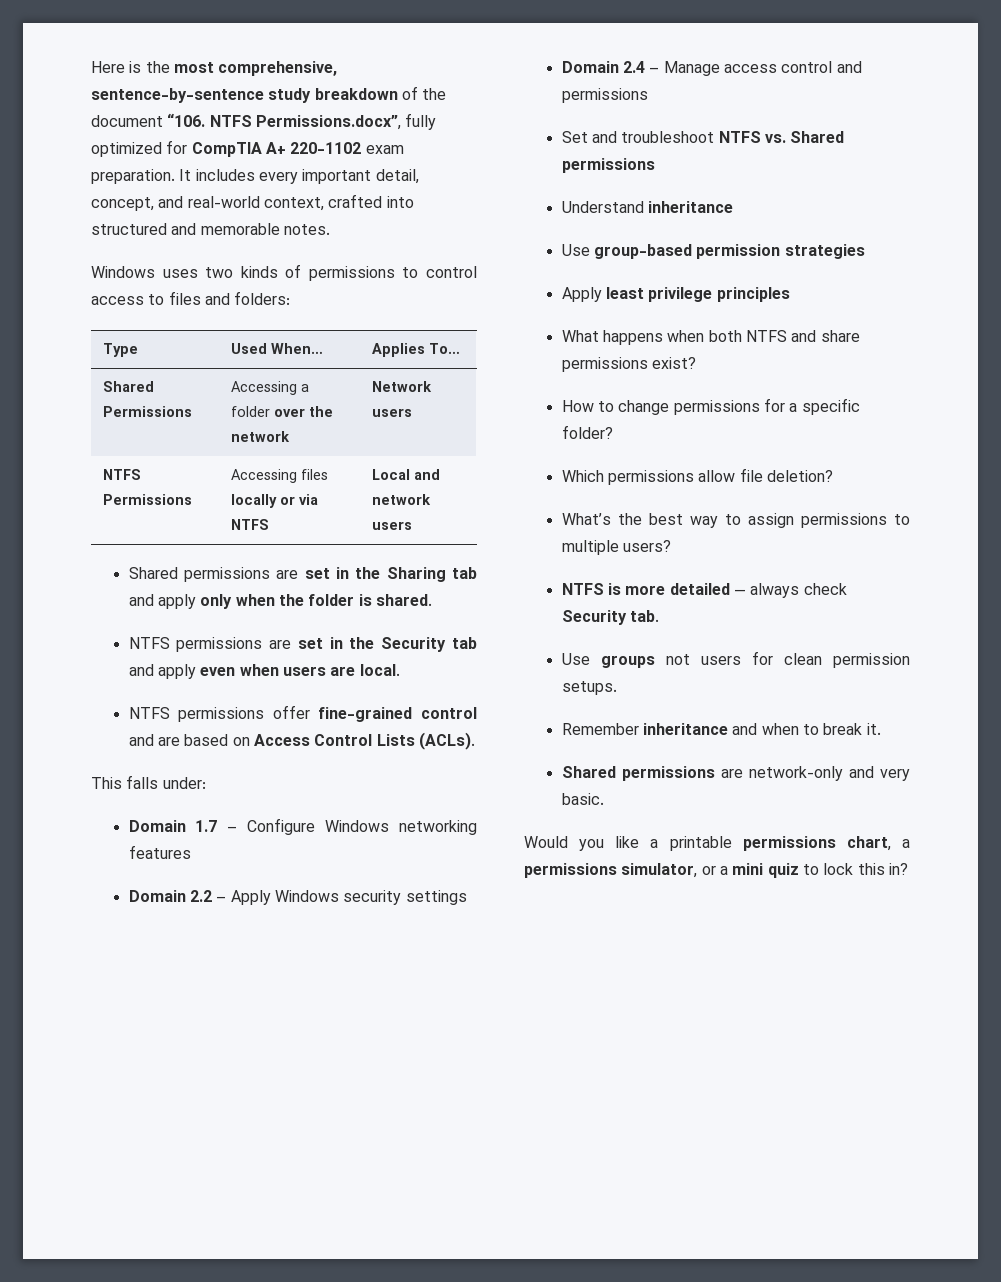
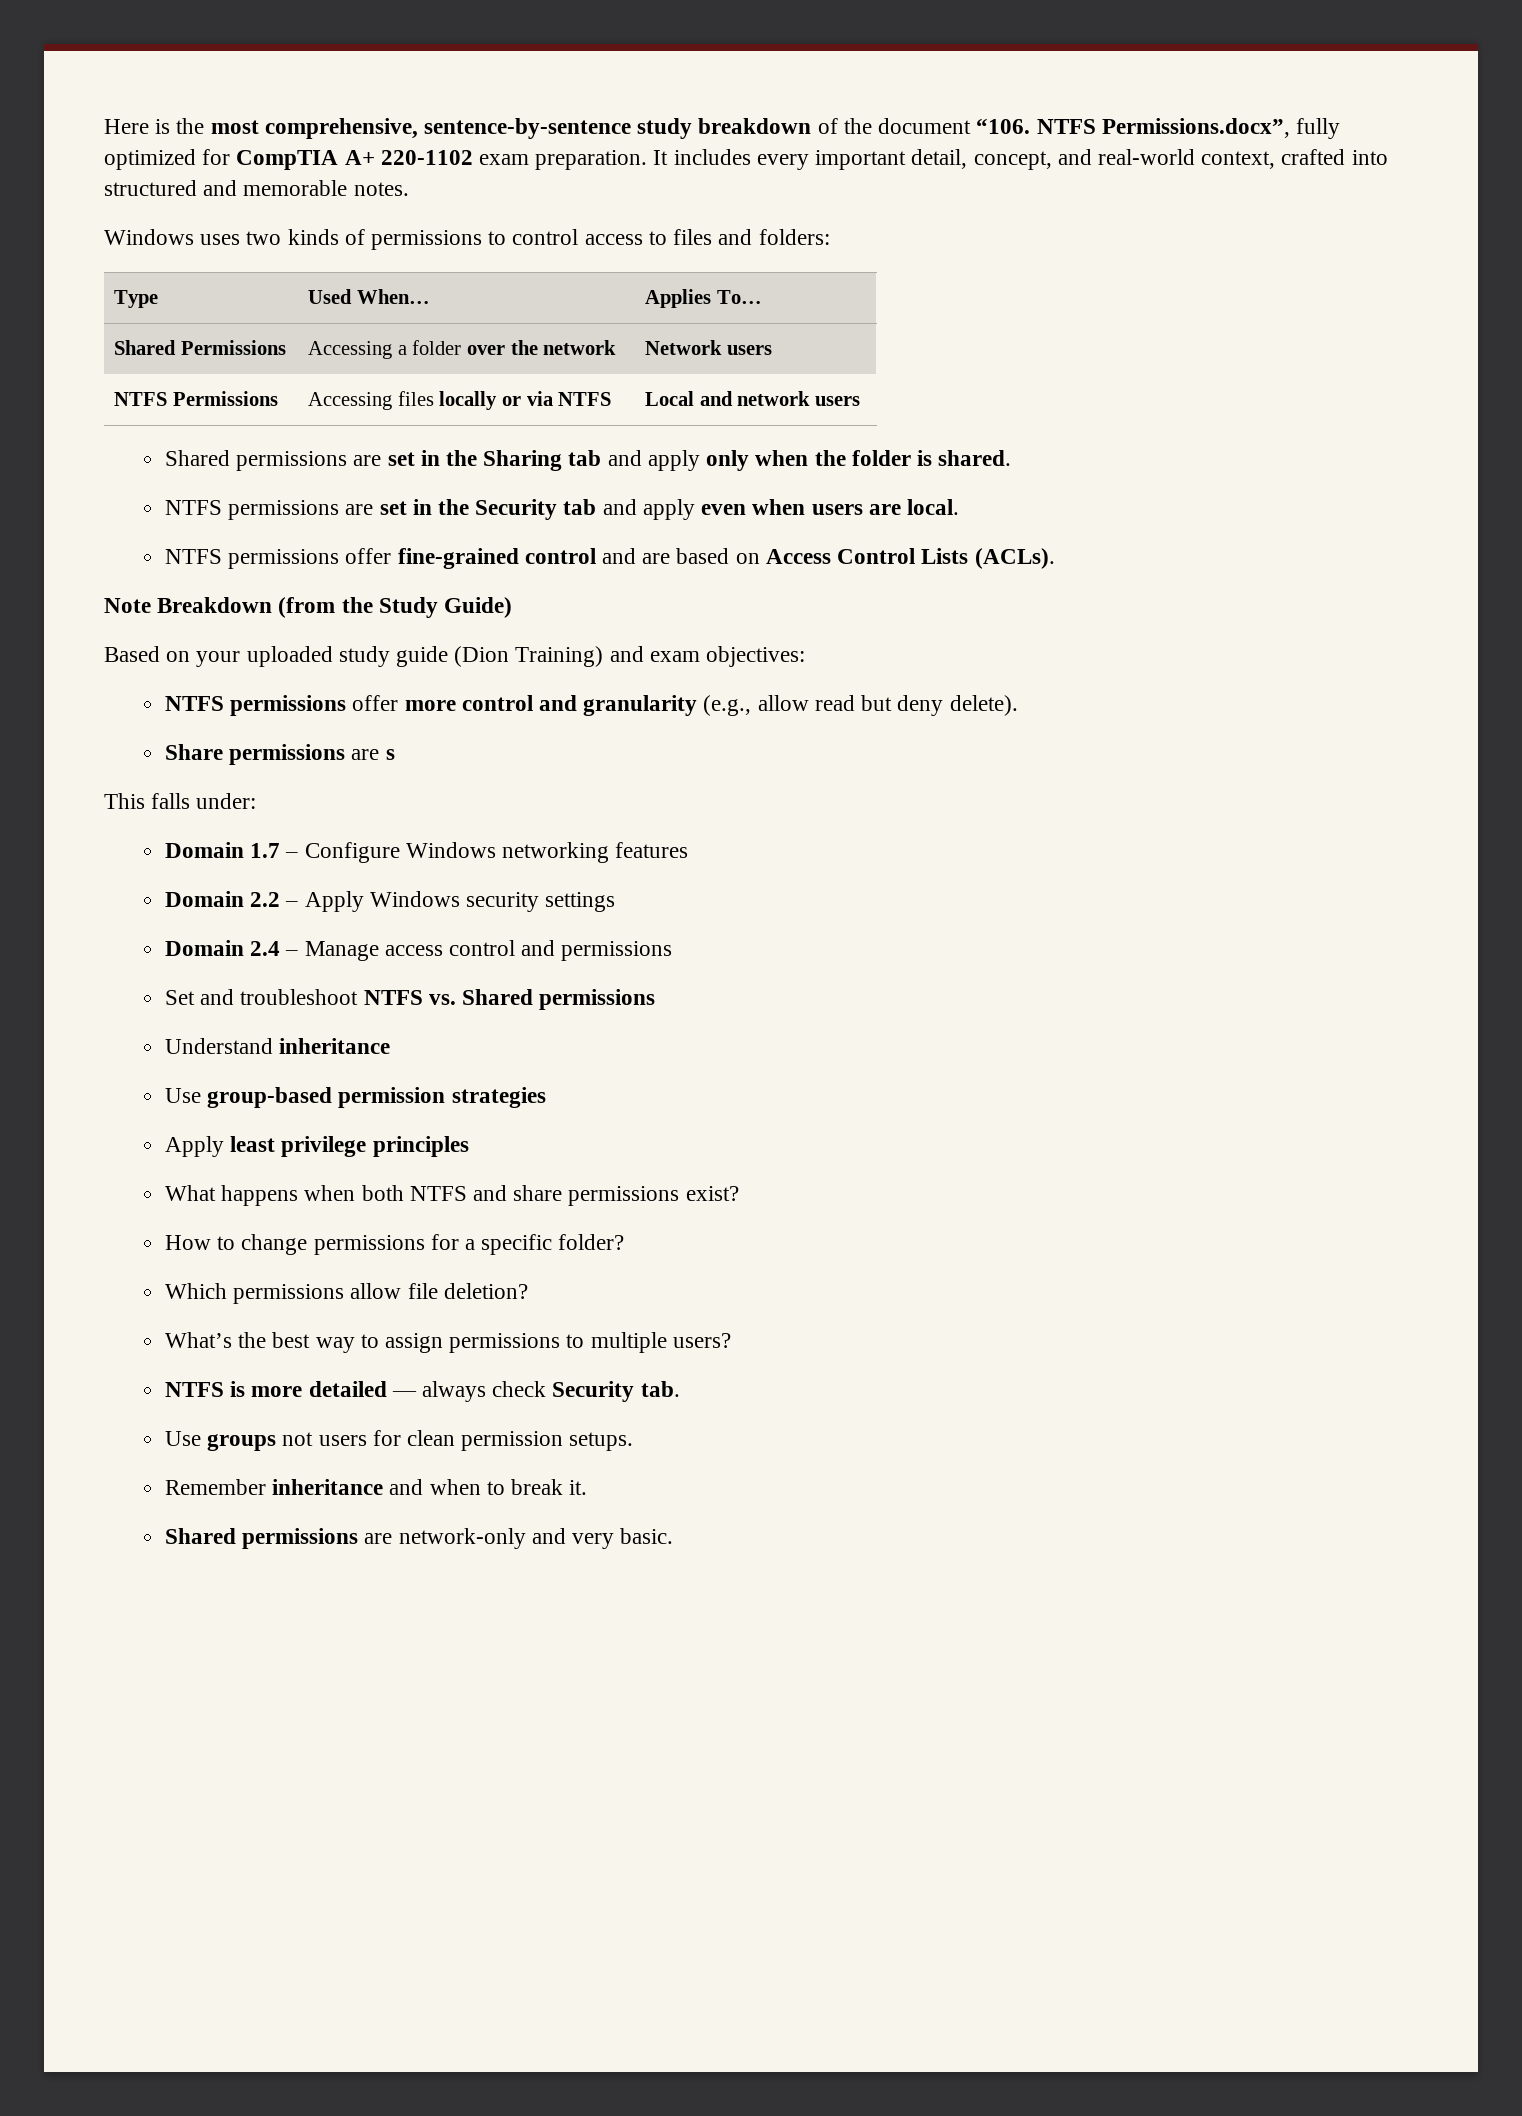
+ Note Breakdown (from the Study Guide)
+ Based on your uploaded study guide (Dion Training) and exam objectives:
+ NTFS permissions offer more control and granularity (e.g., allow read but deny delete).
+ Share permissions are s
- Would you like a printable permissions chart, a permissions simulator, or a mini quiz to lock this in?

